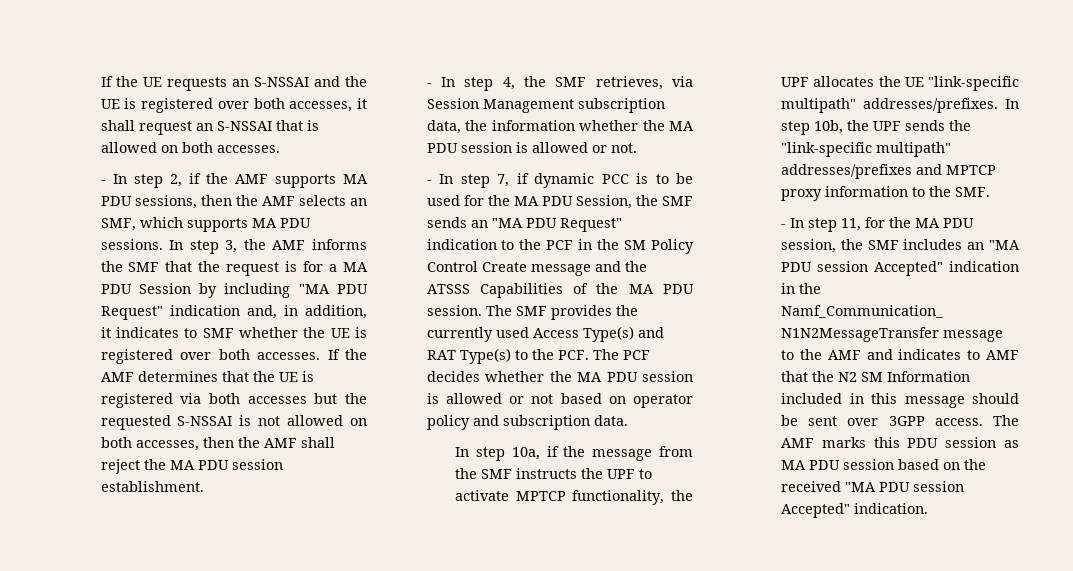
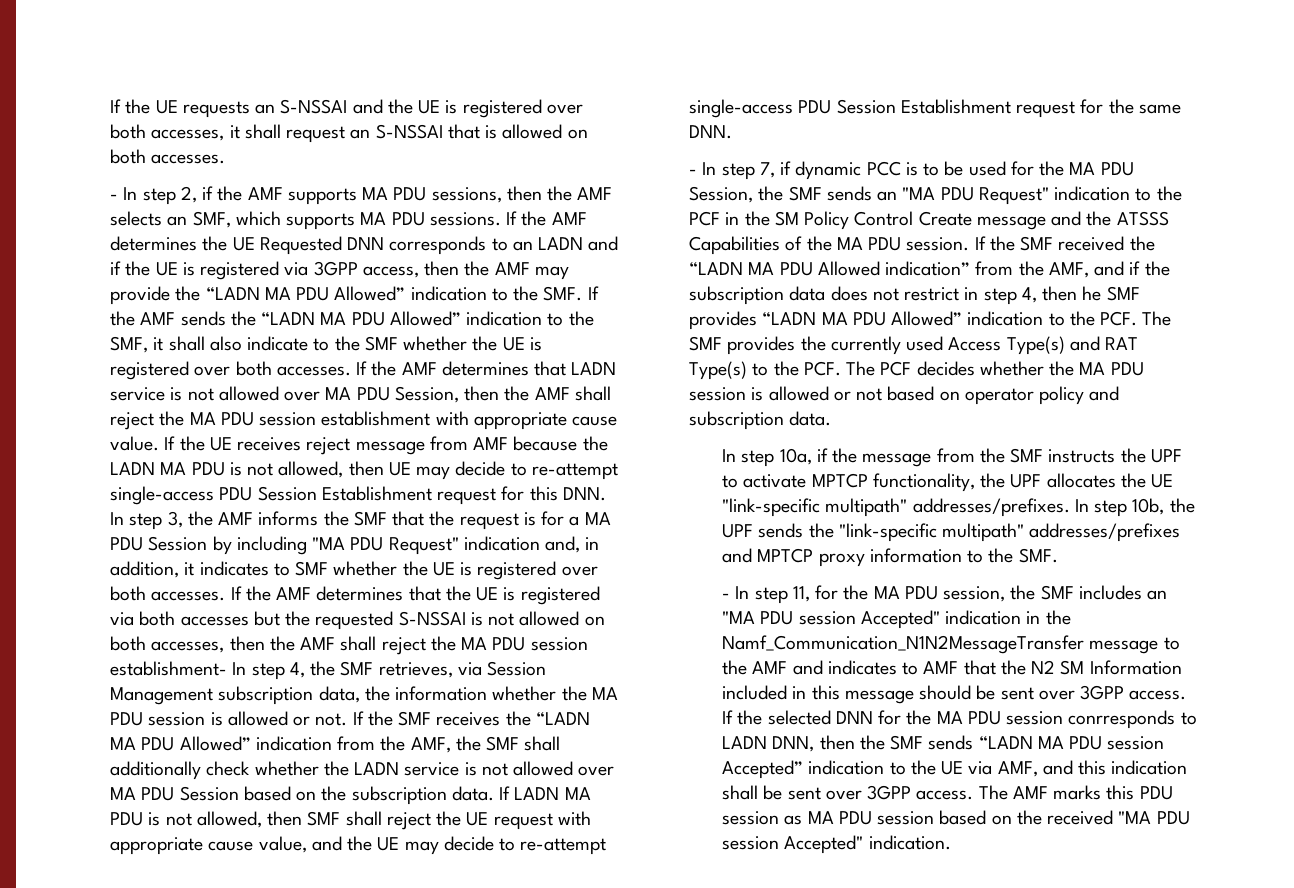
- In step 3, the AMF informs the SMF that the request is for a MA PDU Session by including "MA PDU Request" indication and, in addition, it indicates to SMF whether the UE is registered over both accesses.
+ If the AMF determines the UE Requested DNN corresponds to an LADN and if the UE is registered via 3GPP access, then the AMF may provide the “LADN MA PDU Allowed” indication to the SMF. If the AMF sends the “LADN MA PDU Allowed” indication to the SMF, it shall also indicate to the SMF whether the UE is registered over both accesses. If the AMF determines that LADN service is not allowed over MA PDU Session, then the AMF shall reject the MA PDU session establishment with appropriate cause value. If the UE receives reject message from AMF because the LADN MA PDU is not allowed, then UE may decide to re-attempt single-access PDU Session Establishment request for this DNN. In step 3, the AMF informs the SMF that the request is for a MA PDU Session by including "MA PDU Request" indication and, in addition, it indicates to SMF whether the UE is registered over both accesses.
- If the AMF determines that the UE is registered via both accesses but the requested S-NSSAI is not allowed on both accesses, then the AMF shall reject the MA PDU session establishment.
- - In step 4, the SMF retrieves, via Session Management subscription data, the information whether the MA PDU session is allowed or not.
+ If the AMF determines that the UE is registered via both accesses but the requested S-NSSAI is not allowed on both accesses, then the AMF shall reject the MA PDU session establishment- In step 4, the SMF retrieves, via Session Management subscription data, the information whether the MA PDU session is allowed or not. If the SMF receives the “LADN MA PDU Allowed” indication from the AMF, the SMF shall additionally check whether the LADN service is not allowed over MA PDU Session based on the subscription data. If LADN MA PDU is not allowed, then SMF shall reject the UE request with appropriate cause value, and the UE may decide to re-attempt single-access PDU Session Establishment request for the same DNN.
- The SMF provides the currently used Access Type(s) and RAT Type(s) to the PCF. The PCF decides whether the MA PDU session is allowed or not based on operator policy and subscription data.
+ If the SMF received the “LADN MA PDU Allowed indication” from the AMF, and if the subscription data does not restrict in step 4, then he SMF provides “LADN MA PDU Allowed” indication to the PCF. The SMF provides the currently used Access Type(s) and RAT Type(s) to the PCF. The PCF decides whether the MA PDU session is allowed or not based on operator policy and subscription data.
+ If the selected DNN for the MA PDU session conrresponds to LADN DNN, then the SMF sends “LADN MA PDU session Accepted” indication to the UE via AMF, and this indication shall be sent over 3GPP access.

